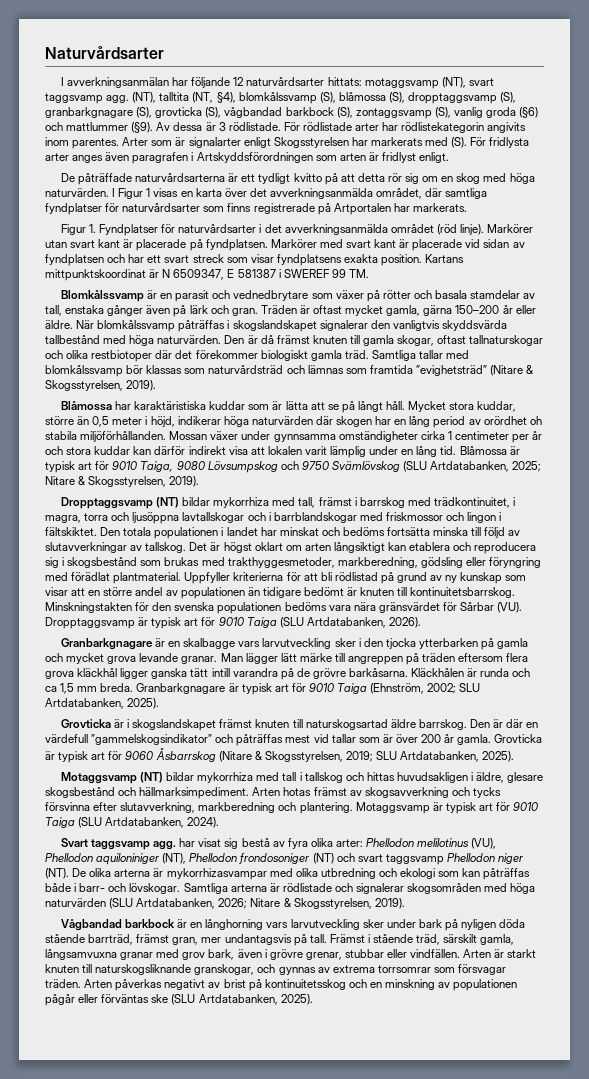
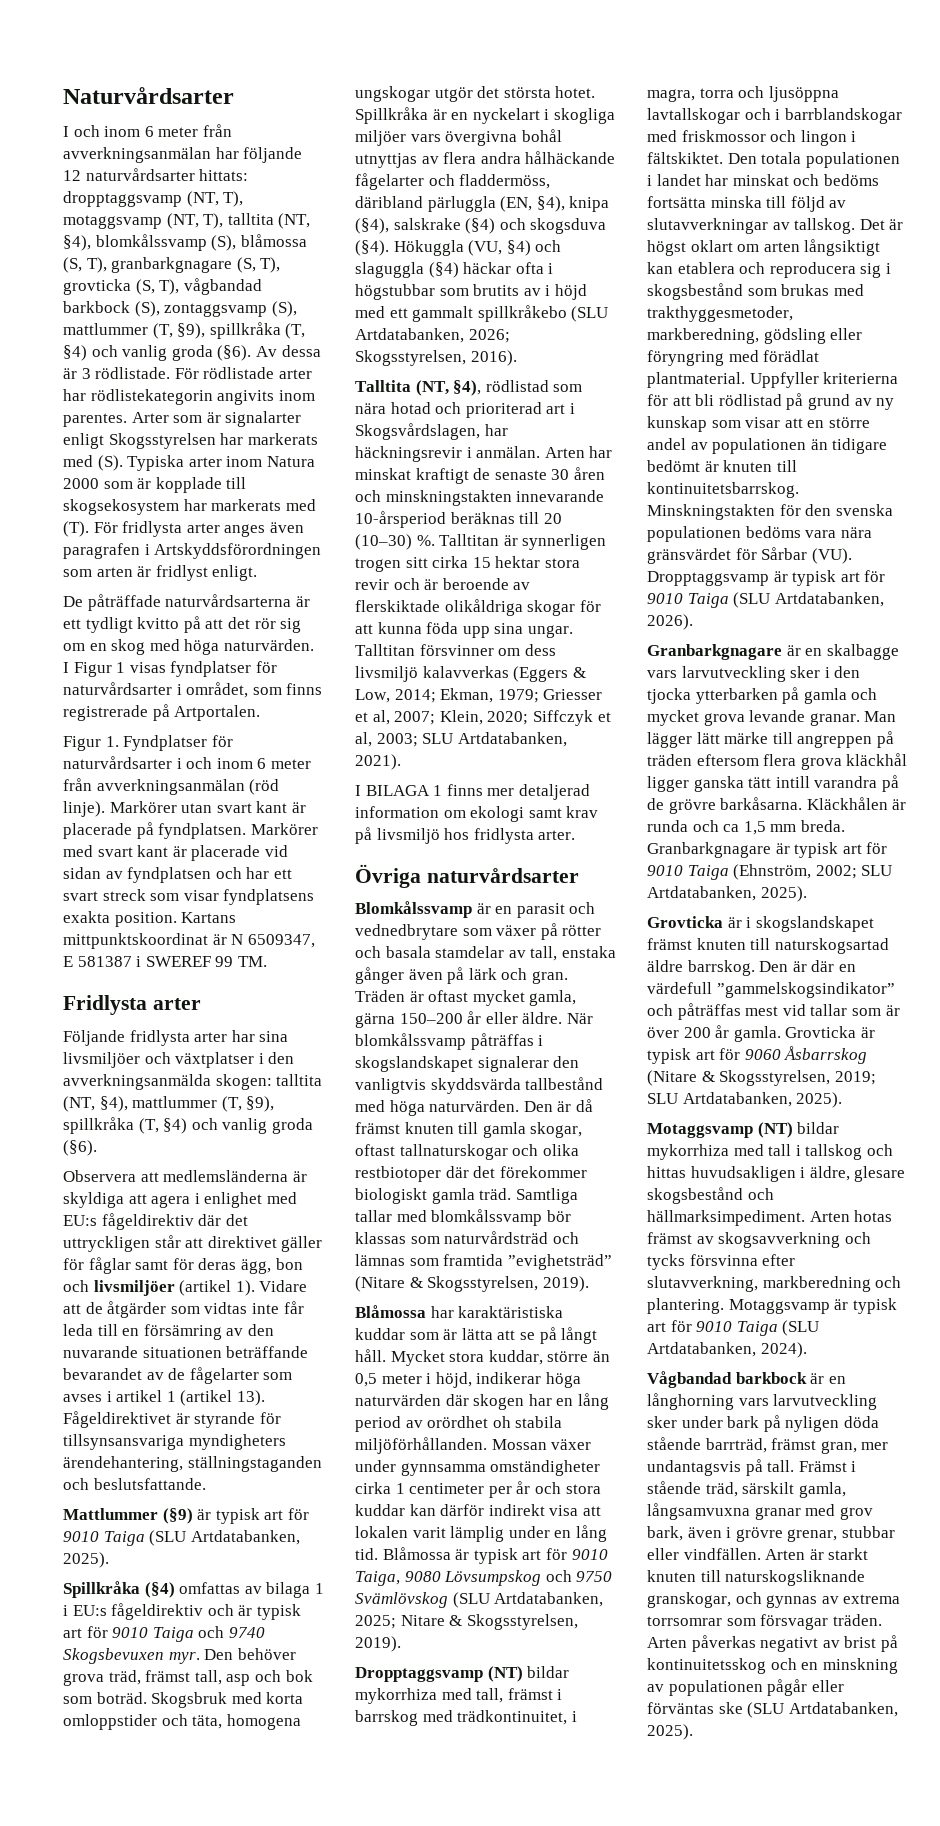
- I avverkningsanmälan har följande 12 naturvårdsarter hittats: motaggsvamp (NT), svart taggsvamp agg. (NT), talltita (NT, §4), blomkålssvamp (S), blåmossa (S), dropptaggsvamp (S), granbarkgnagare (S), grovticka (S), vågbandad barkbock (S), zontaggsvamp (S), vanlig groda (§6) och mattlummer (§9).
+ I och inom 6 meter från avverkningsanmälan har följande 12 naturvårdsarter hittats: dropptaggsvamp (NT, T), motaggsvamp (NT, T), talltita (NT, §4), blomkålssvamp (S), blåmossa (S, T), granbarkgnagare (S, T), grovticka (S, T), vågbandad barkbock (S), zontaggsvamp (S), mattlummer (T, §9), spillkråka (T, §4) och vanlig groda (§6).
- Arter som är signalarter enligt Skogsstyrelsen har markerats med (S). För fridlysta arter anges även paragrafen i Artskyddsförordningen som arten är fridlyst enligt.
+ Arter som är signalarter enligt Skogsstyrelsen har markerats med (S). Typiska arter inom Natura 2000 som är kopplade till skogsekosystem har markerats med (T). För fridlysta arter anges även paragrafen i Artskyddsförordningen som arten är fridlyst enligt.
- De påträffade naturvårdsarterna är ett tydligt kvitto på att detta rör sig om en skog med höga naturvärden.
+ De påträffade naturvårdsarterna är ett tydligt kvitto på att det rör sig om en skog med höga naturvärden.
- I Figur 1 visas en karta över det avverkningsanmälda området, där samtliga fyndplatser för naturvårdsarter som finns registrerade på Artportalen har markerats.
+ I Figur 1 visas fyndplatser för naturvårdsarter i området, som finns registrerade på Artportalen.
- Figur 1. Fyndplatser för naturvårdsarter i det avverkningsanmälda området (röd linje).
+ Figur 1. Fyndplatser för naturvårdsarter i och inom 6 meter från avverkningsanmälan (röd linje).
+ Fridlysta arter
+ Följande fridlysta arter har sina livsmiljöer och växtplatser i den avverkningsanmälda skogen: talltita (NT, §4), mattlummer (T, §9), spillkråka (T, §4) och vanlig groda (§6).
+ Observera att medlemsländerna är skyldiga att agera i enlighet med EU:s fågeldirektiv där det uttryckligen står att direktivet gäller för fåglar samt för deras ägg, bon och livsmiljöer (artikel 1). Vidare att de åtgärder som vidtas inte får leda till en försämring av den nuvarande situationen beträffande bevarandet av de fågelarter som avses i artikel 1 (artikel 13). Fågeldirektivet är styrande för tillsynsansvariga myndigheters ärendehantering, ställningstaganden och beslutsfattande.
+ Mattlummer (§9) är typisk art för 9010 Taiga (SLU Artdatabanken, 2025).
+ Spillkråka (§4) omfattas av bilaga 1 i EU:s fågeldirektiv och är typisk art för 9010 Taiga och 9740 Skogsbevuxen myr. Den behöver grova träd, främst tall, asp och bok som boträd. Skogsbruk med korta omloppstider och täta, homogena ungskogar utgör det största hotet. Spillkråka är en nyckelart i skogliga miljöer vars övergivna bohål utnyttjas av flera andra hålhäckande fågelarter och fladdermöss, däribland pärluggla (EN, §4), knipa (§4), salskrake (§4) och skogsduva (§4). Hökuggla (VU, §4) och slaguggla (§4) häckar ofta i högstubbar som brutits av i höjd med ett gammalt spillkråkebo (SLU Artdatabanken, 2026; Skogsstyrelsen, 2016).
+ Talltita (NT, §4), rödlistad som nära hotad och prioriterad art i Skogsvårdslagen, har häckningsrevir i anmälan. Arten har minskat kraftigt de senaste 30 åren och minskningstakten innevarande 10-årsperiod beräknas till 20 (10–30) %. Talltitan är synnerligen trogen sitt cirka 15 hektar stora revir och är beroende av flerskiktade olikåldriga skogar för att kunna föda upp sina ungar. Talltitan försvinner om dess livsmiljö kalavverkas (Eggers & Low, 2014; Ekman, 1979; Griesser et al, 2007; Klein, 2020; Siffczyk et al, 2003; SLU Artdatabanken, 2021).
+ I BILAGA 1 finns mer detaljerad information om ekologi samt krav på livsmiljö hos fridlysta arter.
+ Övriga naturvårdsarter
- Svart taggsvamp agg. har visat sig bestå av fyra olika arter: Phellodon melilotinus (VU), Phellodon aquiloniniger (NT), Phellodon frondosoniger (NT) och svart taggsvamp Phellodon niger (NT). De olika arterna är mykorrhizasvampar med olika utbredning och ekologi som kan påträffas både i barr- och lövskogar. Samtliga arterna är rödlistade och signalerar skogsområden med höga naturvärden (SLU Artdatabanken, 2026; Nitare & Skogsstyrelsen, 2019).

